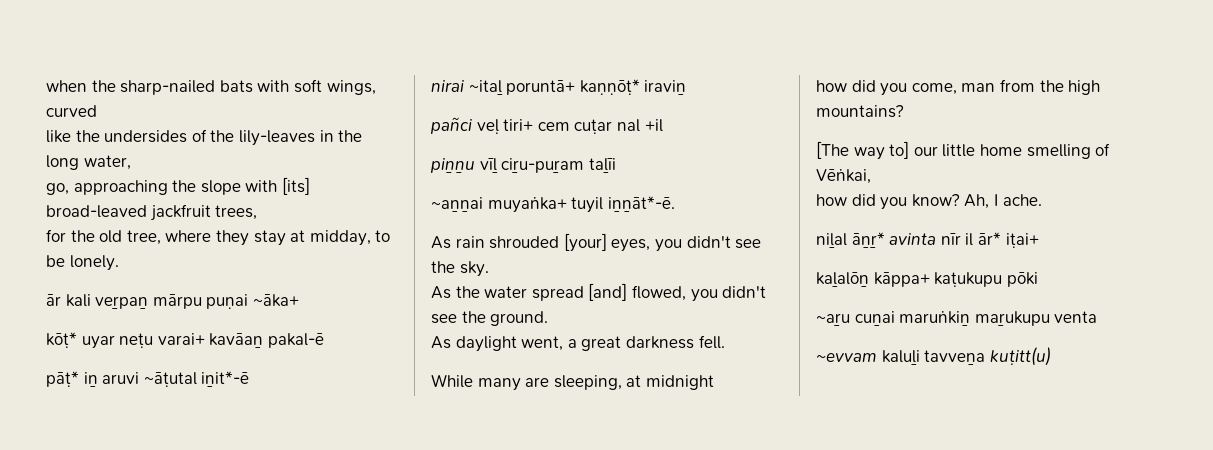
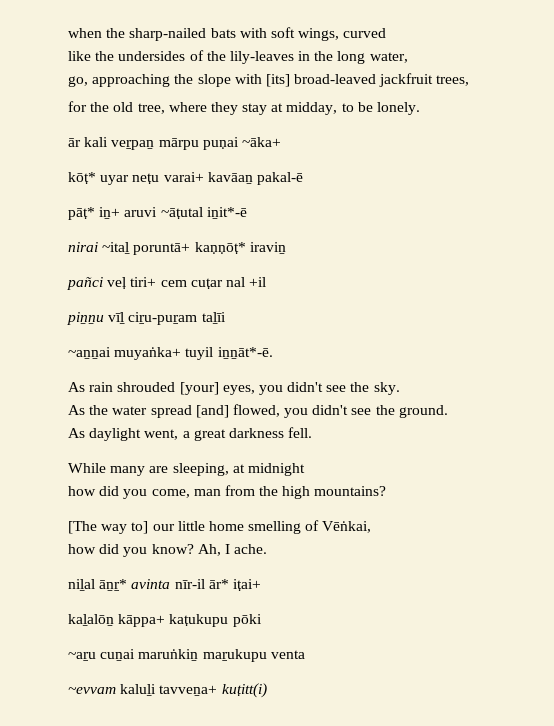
- pāṭ* iṉ aruvi ~āṭutal iṉit*-ē
+ pāṭ* iṉ+ aruvi ~āṭutal iṉit*-ē
- niḻal āṉṟ* avinta nīr il ār* iṭai+
+ niḻal āṉṟ* avinta nīr-il ār* iṭai+
- ~evvam kaluḻi tavveṉa kuṭitt(u)
+ ~evvam kaluḻi tavveṉa+ kuṭitt(i)

